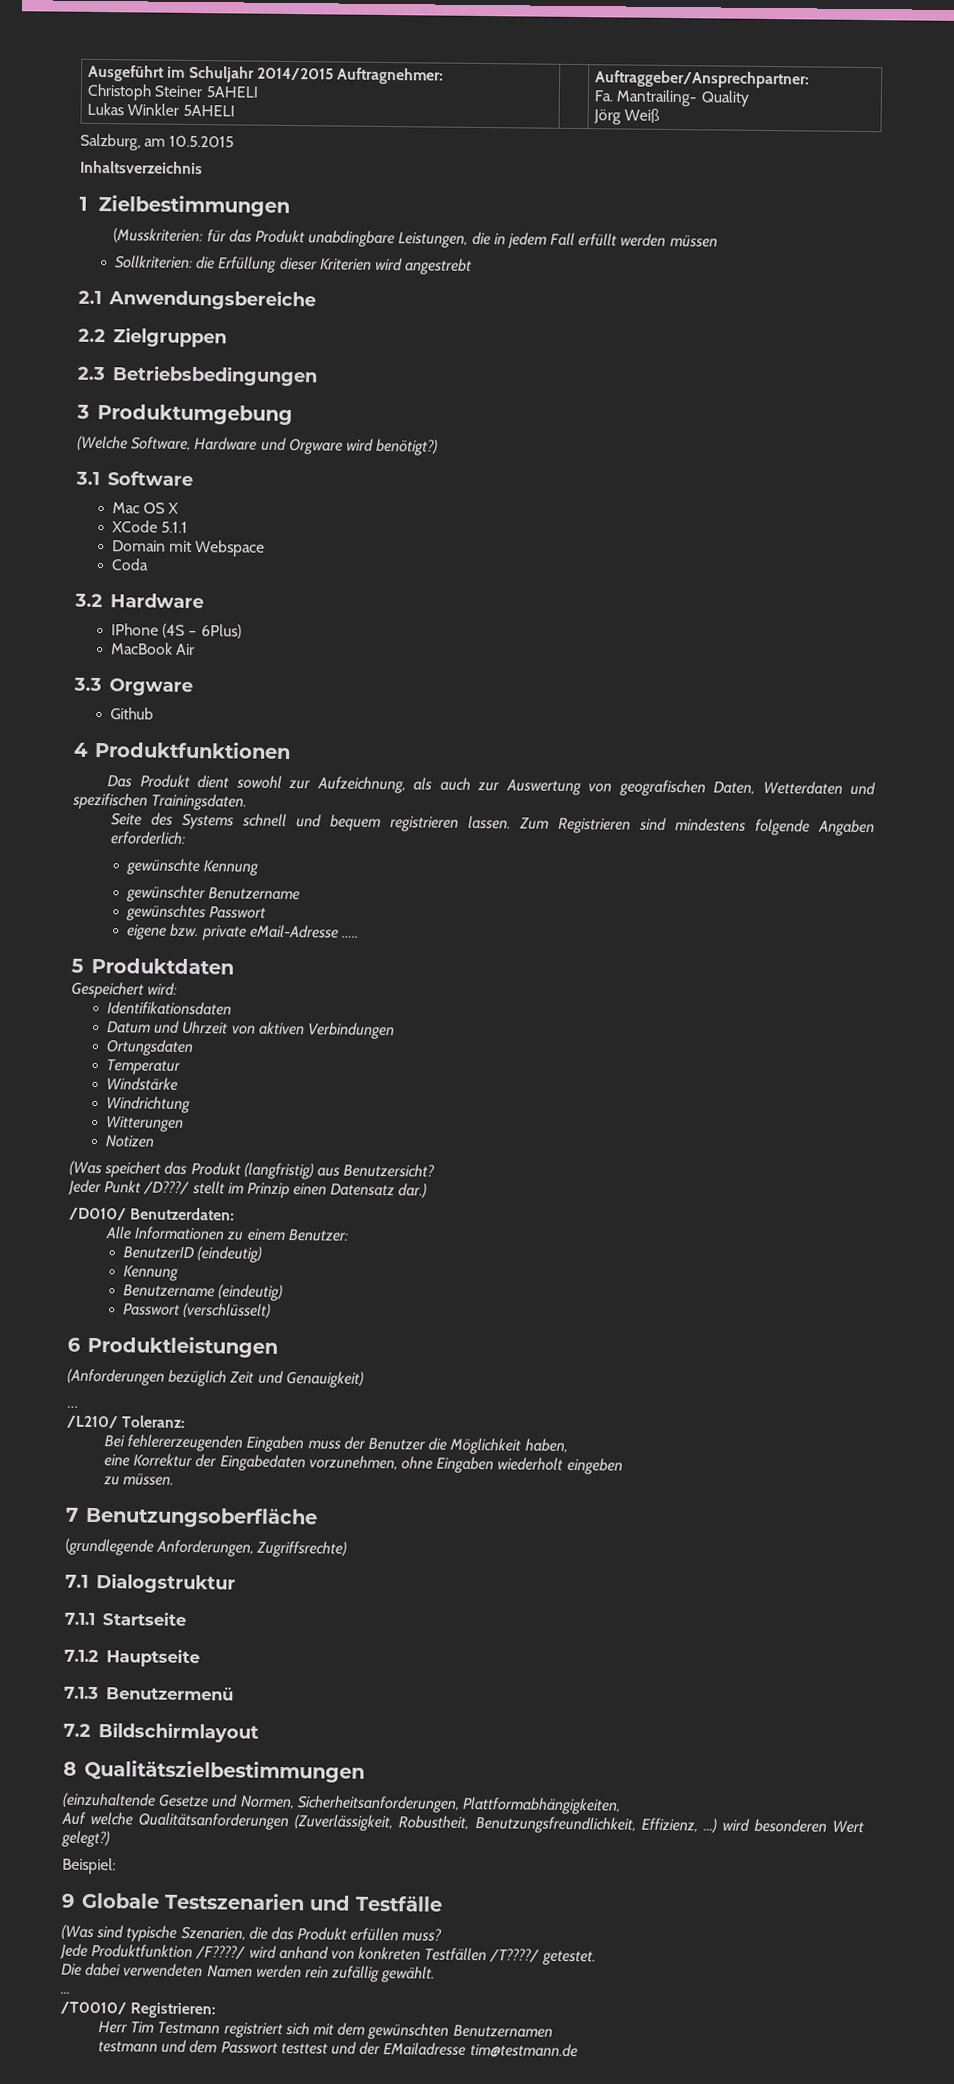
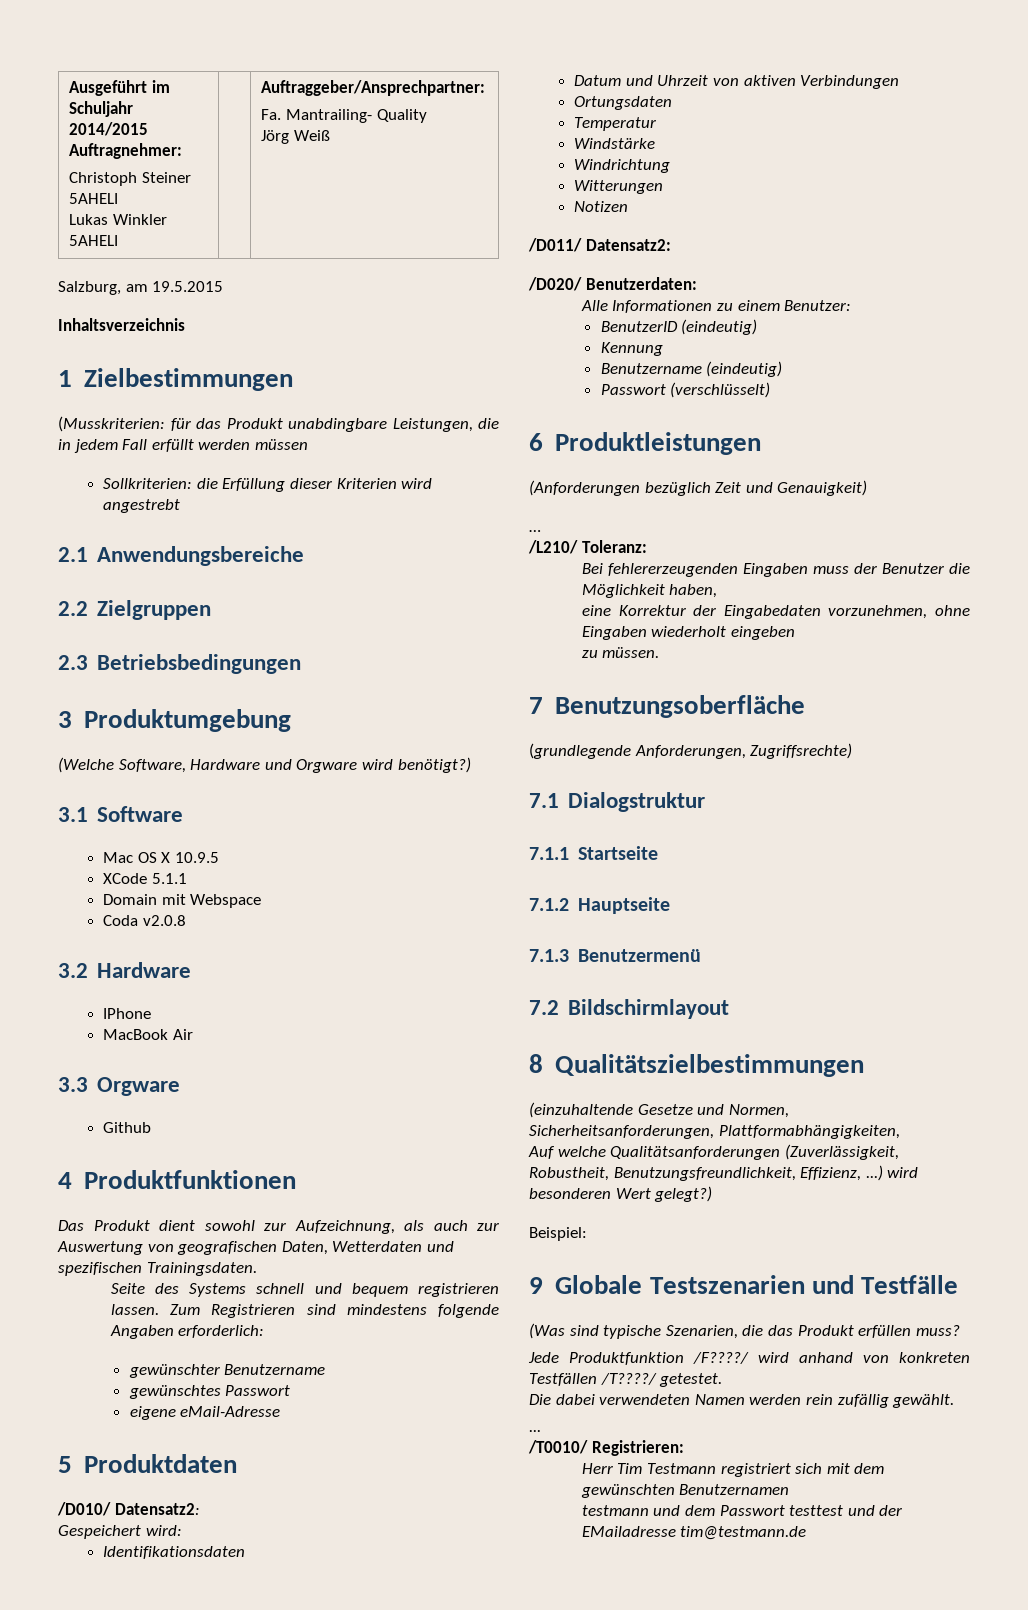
- Salzburg, am 10.5.2015
+ Salzburg, am 19.5.2015
- Mac OS X
+ Mac OS X 10.9.5
- Coda
+ Coda v2.0.8
- IPhone (4S – 6Plus)
+ IPhone
- gewünschte Kennung
- eigene bzw. private eMail-Adresse …..
+ eigene eMail-Adresse
+ /D010/ Datensatz2:
- (Was speichert das Produkt (langfristig) aus Benutzersicht?
- Jeder Punkt /D???/ stellt im Prinzip einen Datensatz dar.)
- /D010/ Benutzerdaten:
+ /D011/ Datensatz2:
+ /D020/ Benutzerdaten:

